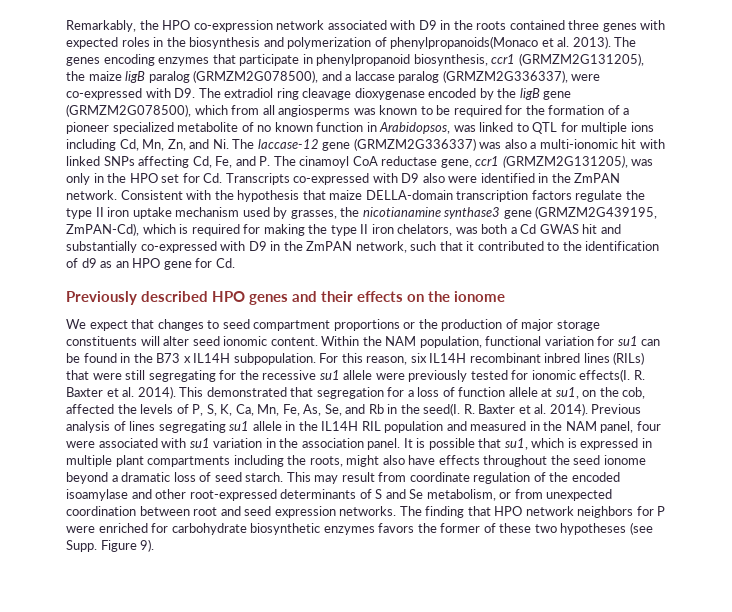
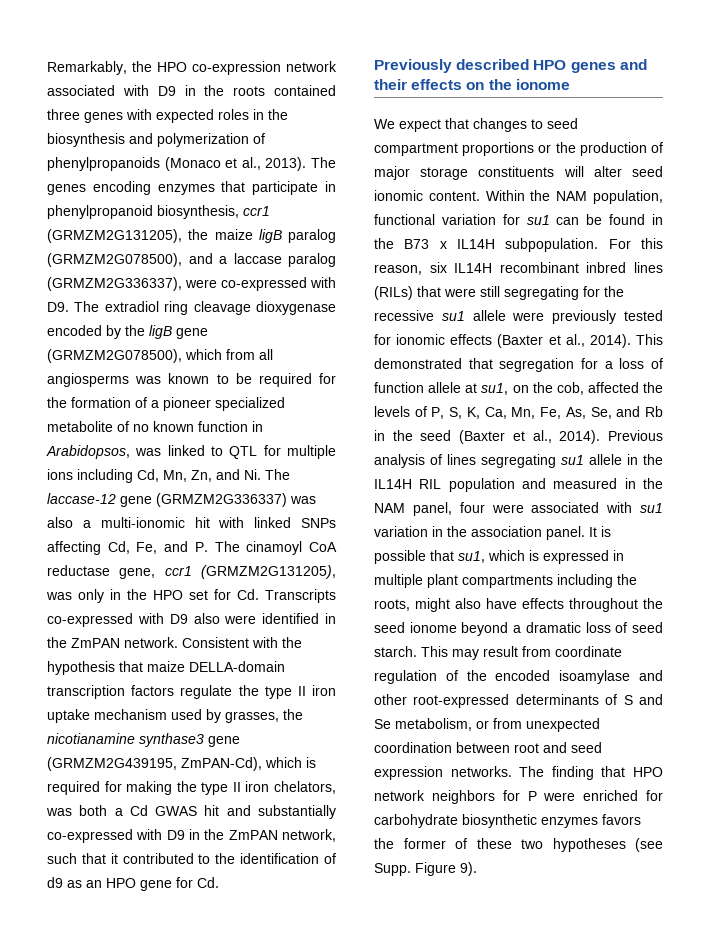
- Remarkably, the HPO co-expression network associated with D9 in the roots contained three genes with expected roles in the biosynthesis and polymerization of phenylpropanoids(Monaco et al. 2013).
+ Remarkably, the HPO co-expression network associated with D9 in the roots contained three genes with expected roles in the biosynthesis and polymerization of phenylpropanoids (Monaco et al., 2013).
- For this reason, six IL14H recombinant inbred lines (RILs) that were still segregating for the recessive su1 allele were previously tested for ionomic effects(I. R. Baxter et al. 2014).
+ For this reason, six IL14H recombinant inbred lines (RILs) that were still segregating for the recessive su1 allele were previously tested for ionomic effects (Baxter et al., 2014).
- This demonstrated that segregation for a loss of function allele at su1, on the cob, affected the levels of P, S, K, Ca, Mn, Fe, As, Se, and Rb in the seed(I. R. Baxter et al. 2014).
+ This demonstrated that segregation for a loss of function allele at su1, on the cob, affected the levels of P, S, K, Ca, Mn, Fe, As, Se, and Rb in the seed (Baxter et al., 2014).

